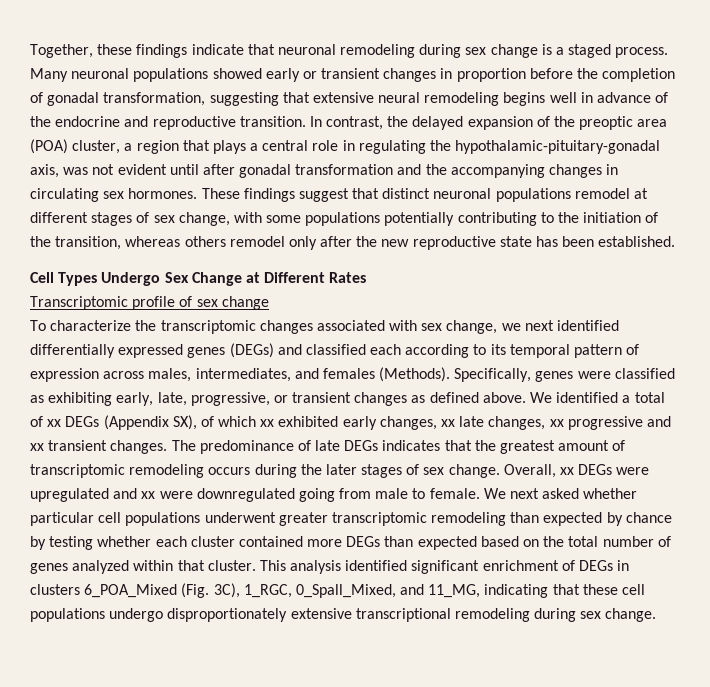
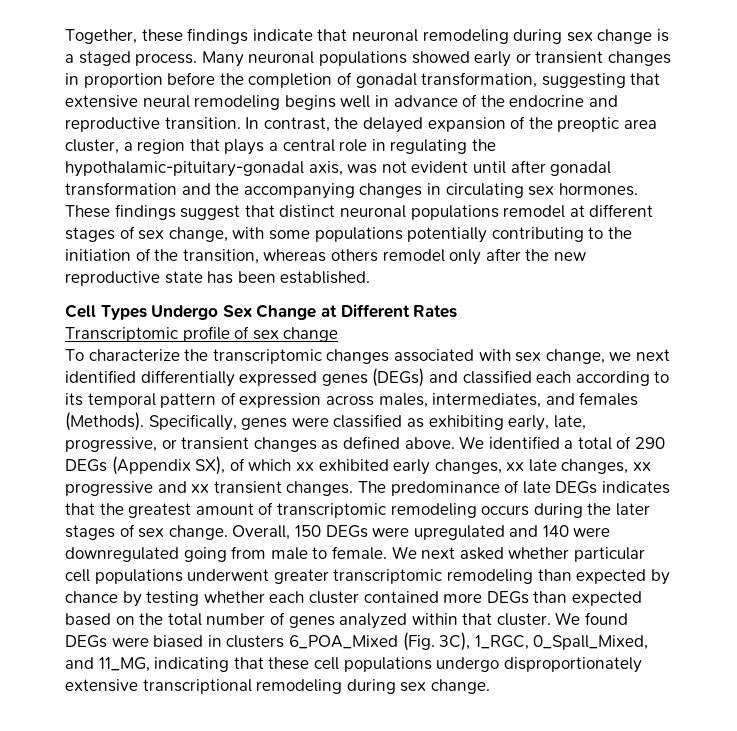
- In contrast, the delayed expansion of the preoptic area (POA) cluster, a region that plays a central role in regulating the hypothalamic-pituitary-gonadal axis, was not evident until after gonadal transformation and the accompanying changes in circulating sex hormones.
+ In contrast, the delayed expansion of the preoptic area cluster, a region that plays a central role in regulating the hypothalamic-pituitary-gonadal axis, was not evident until after gonadal transformation and the accompanying changes in circulating sex hormones.
- We identified a total of xx DEGs (Appendix SX), of which xx exhibited early changes, xx late changes, xx progressive and xx transient changes.
+ We identified a total of 290 DEGs (Appendix SX), of which xx exhibited early changes, xx late changes, xx progressive and xx transient changes.
- Overall, xx DEGs were upregulated and xx were downregulated going from male to female.
+ Overall, 150 DEGs were upregulated and 140 were downregulated going from male to female.
- This analysis identified significant enrichment of DEGs in clusters 6_POA_Mixed (Fig. 3C), 1_RGC, 0_Spall_Mixed, and 11_MG, indicating that these cell populations undergo disproportionately extensive transcriptional remodeling during sex change.
+ We found DEGs were biased in clusters 6_POA_Mixed (Fig. 3C), 1_RGC, 0_Spall_Mixed, and 11_MG, indicating that these cell populations undergo disproportionately extensive transcriptional remodeling during sex change.

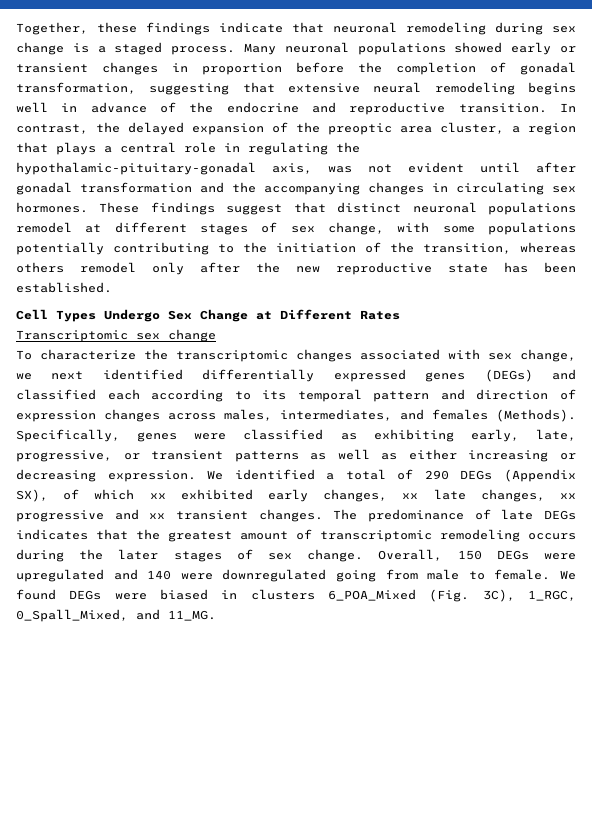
- Transcriptomic profile of sex change
+ Transcriptomic sex change
- To characterize the transcriptomic changes associated with sex change, we next identified differentially expressed genes (DEGs) and classified each according to its temporal pattern of expression across males, intermediates, and females (Methods).
+ To characterize the transcriptomic changes associated with sex change, we next identified differentially expressed genes (DEGs) and classified each according to its temporal pattern and direction of expression changes across males, intermediates, and females (Methods).
- Specifically, genes were classified as exhibiting early, late, progressive, or transient changes as defined above.
+ Specifically, genes were classified as exhibiting early, late, progressive, or transient patterns as well as either increasing or decreasing expression.
- We next asked whether particular cell populations underwent greater transcriptomic remodeling than expected by chance by testing whether each cluster contained more DEGs than expected based on the total number of genes analyzed within that cluster. We found DEGs were biased in clusters 6_POA_Mixed (Fig. 3C), 1_RGC, 0_Spall_Mixed, and 11_MG, indicating that these cell populations undergo disproportionately extensive transcriptional remodeling during sex change.
+ We found DEGs were biased in clusters 6_POA_Mixed (Fig. 3C), 1_RGC, 0_Spall_Mixed, and 11_MG.

